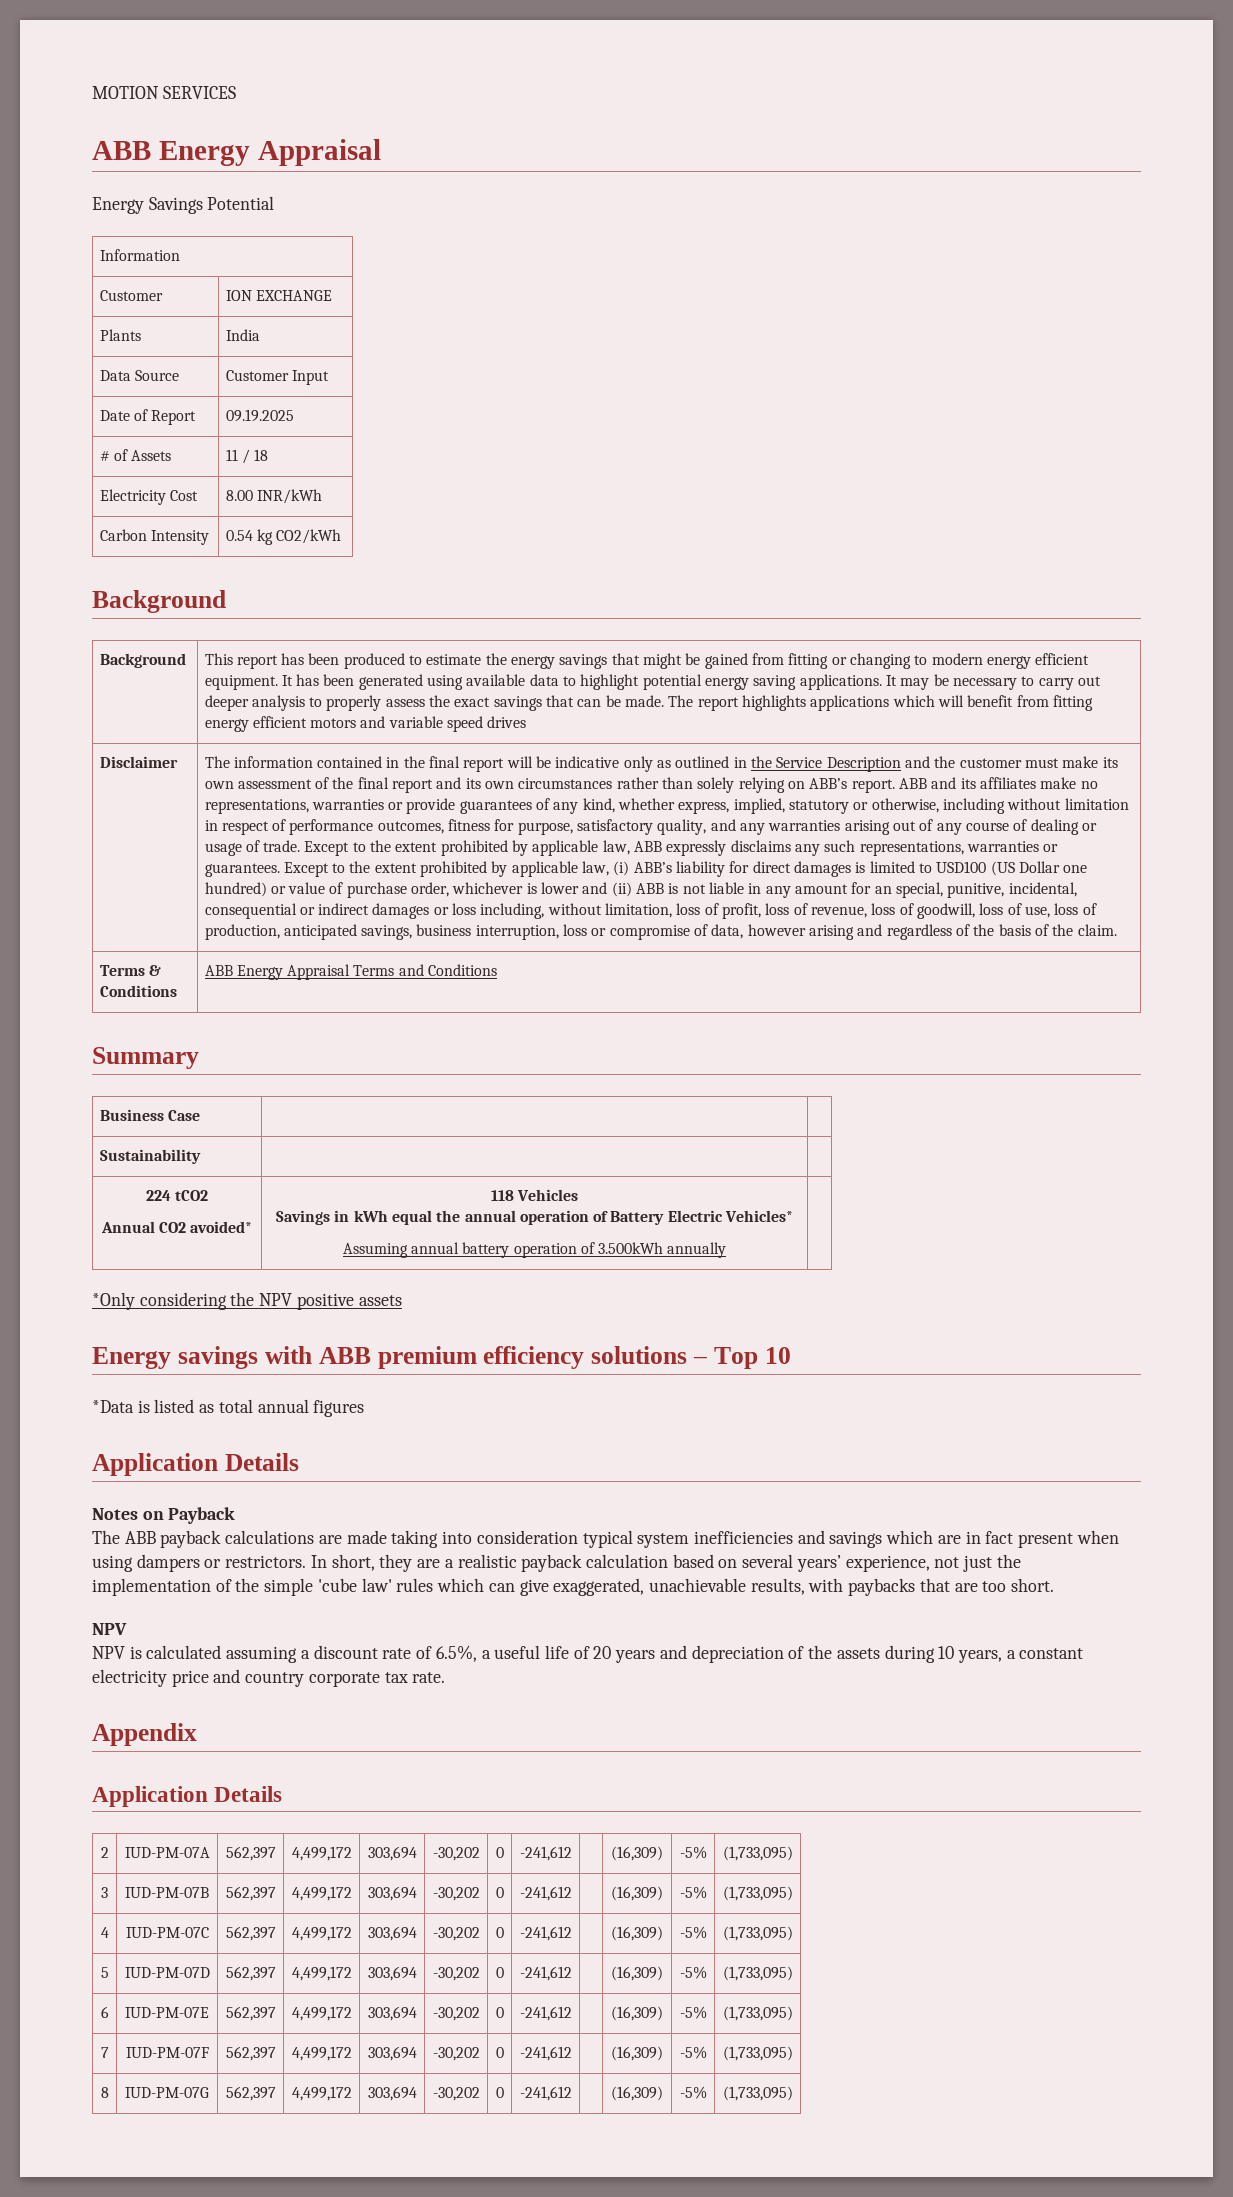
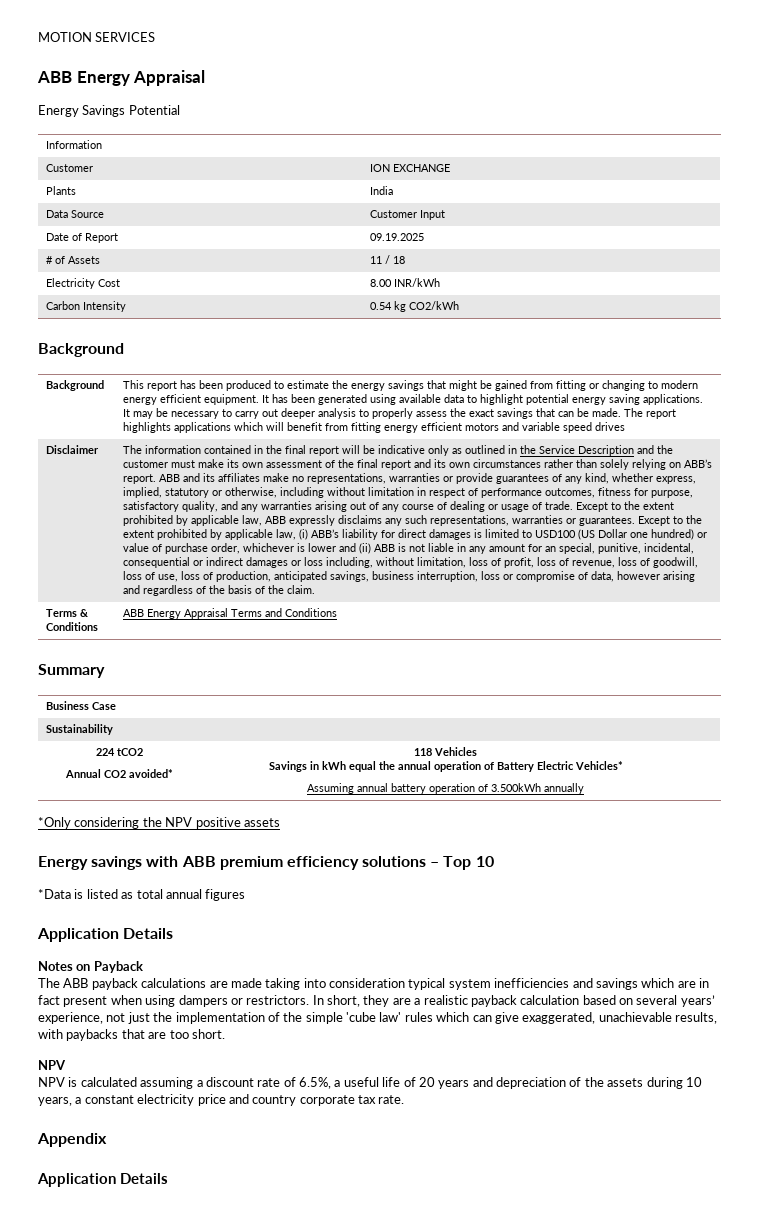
- 2 | IUD-PM-07A | 562,397 | 4,499,172 | 303,694 | -30,202 | 0 | -241,612 | | (16,309) | -5% | (1,733,095)
- 3 | IUD-PM-07B | 562,397 | 4,499,172 | 303,694 | -30,202 | 0 | -241,612 | | (16,309) | -5% | (1,733,095)
- 4 | IUD-PM-07C | 562,397 | 4,499,172 | 303,694 | -30,202 | 0 | -241,612 | | (16,309) | -5% | (1,733,095)
- 5 | IUD-PM-07D | 562,397 | 4,499,172 | 303,694 | -30,202 | 0 | -241,612 | | (16,309) | -5% | (1,733,095)
- 6 | IUD-PM-07E | 562,397 | 4,499,172 | 303,694 | -30,202 | 0 | -241,612 | | (16,309) | -5% | (1,733,095)
- 7 | IUD-PM-07F | 562,397 | 4,499,172 | 303,694 | -30,202 | 0 | -241,612 | | (16,309) | -5% | (1,733,095)
- 8 | IUD-PM-07G | 562,397 | 4,499,172 | 303,694 | -30,202 | 0 | -241,612 | | (16,309) | -5% | (1,733,095)

